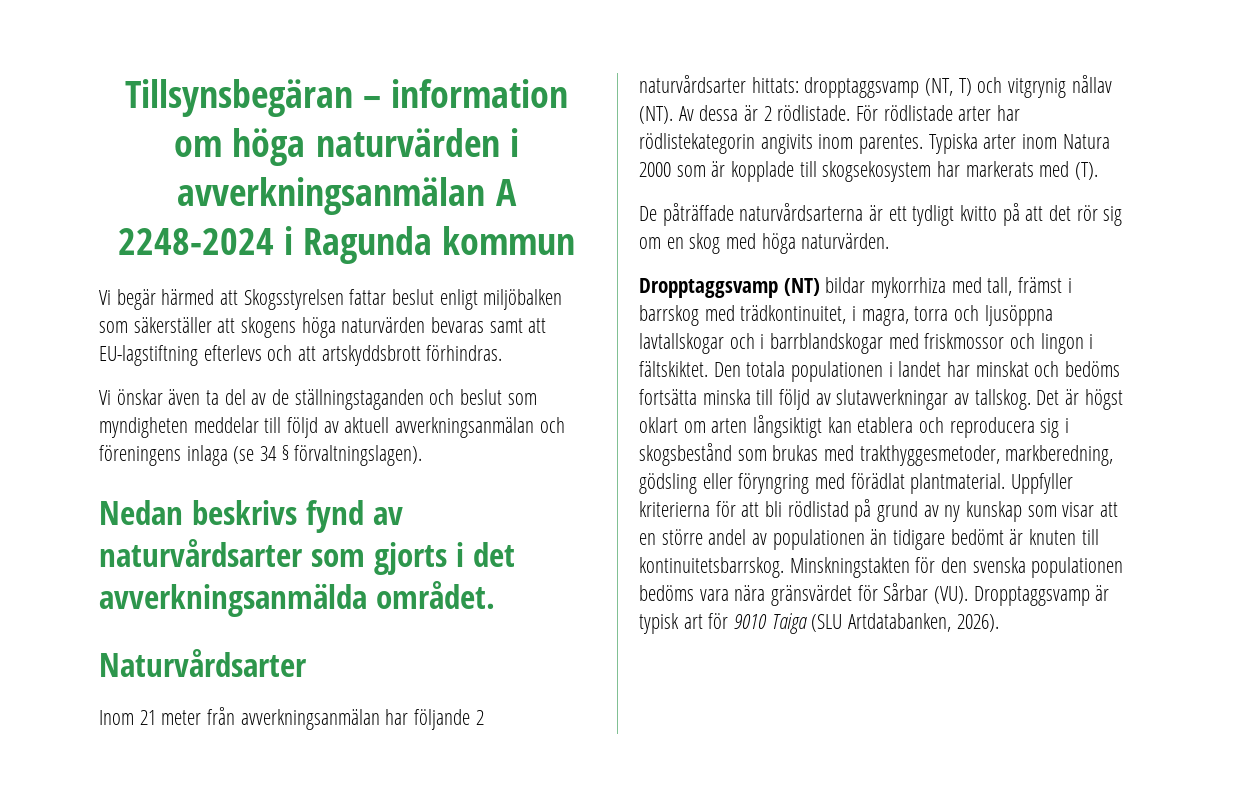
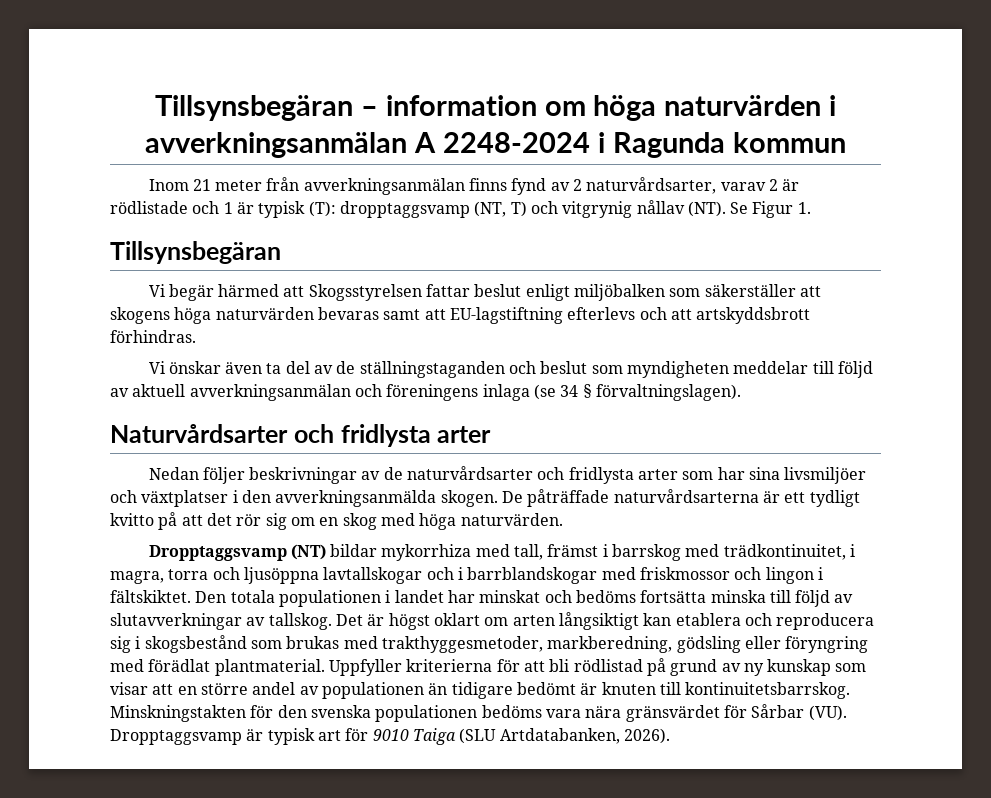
+ Inom 21 meter från avverkningsanmälan finns fynd av 2 naturvårdsarter, varav 2 är rödlistade och 1 är typisk (T): dropptaggsvamp (NT, T) och vitgrynig nållav (NT). Se Figur 1.
+ Tillsynsbegäran
- Nedan beskrivs fynd av naturvårdsarter som gjorts i det avverkningsanmälda området.
- Naturvårdsarter
- Inom 21 meter från avverkningsanmälan har följande 2 naturvårdsarter hittats: dropptaggsvamp (NT, T) och vitgrynig nållav (NT). Av dessa är 2 rödlistade. För rödlistade arter har rödlistekategorin angivits inom parentes. Typiska arter inom Natura 2000 som är kopplade till skogsekosystem har markerats med (T).
- De påträffade naturvårdsarterna är ett tydligt kvitto på att det rör sig om en skog med höga naturvärden.
+ Naturvårdsarter och fridlysta arter
+ Nedan följer beskrivningar av de naturvårdsarter och fridlysta arter som har sina livsmiljöer och växtplatser i den avverkningsanmälda skogen. De påträffade naturvårdsarterna är ett tydligt kvitto på att det rör sig om en skog med höga naturvärden.

